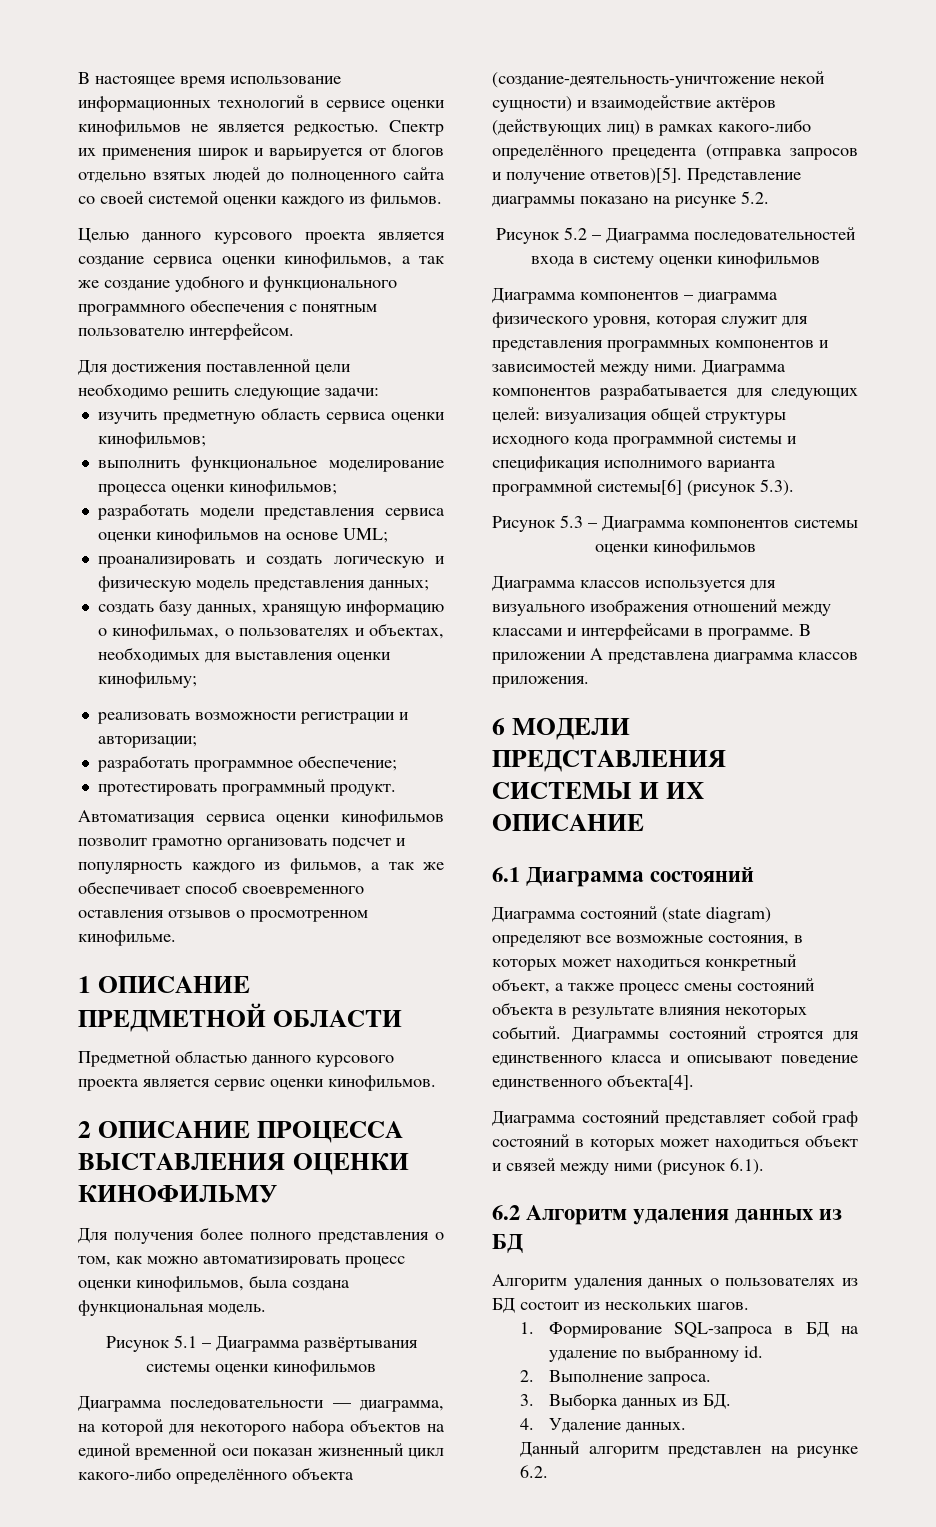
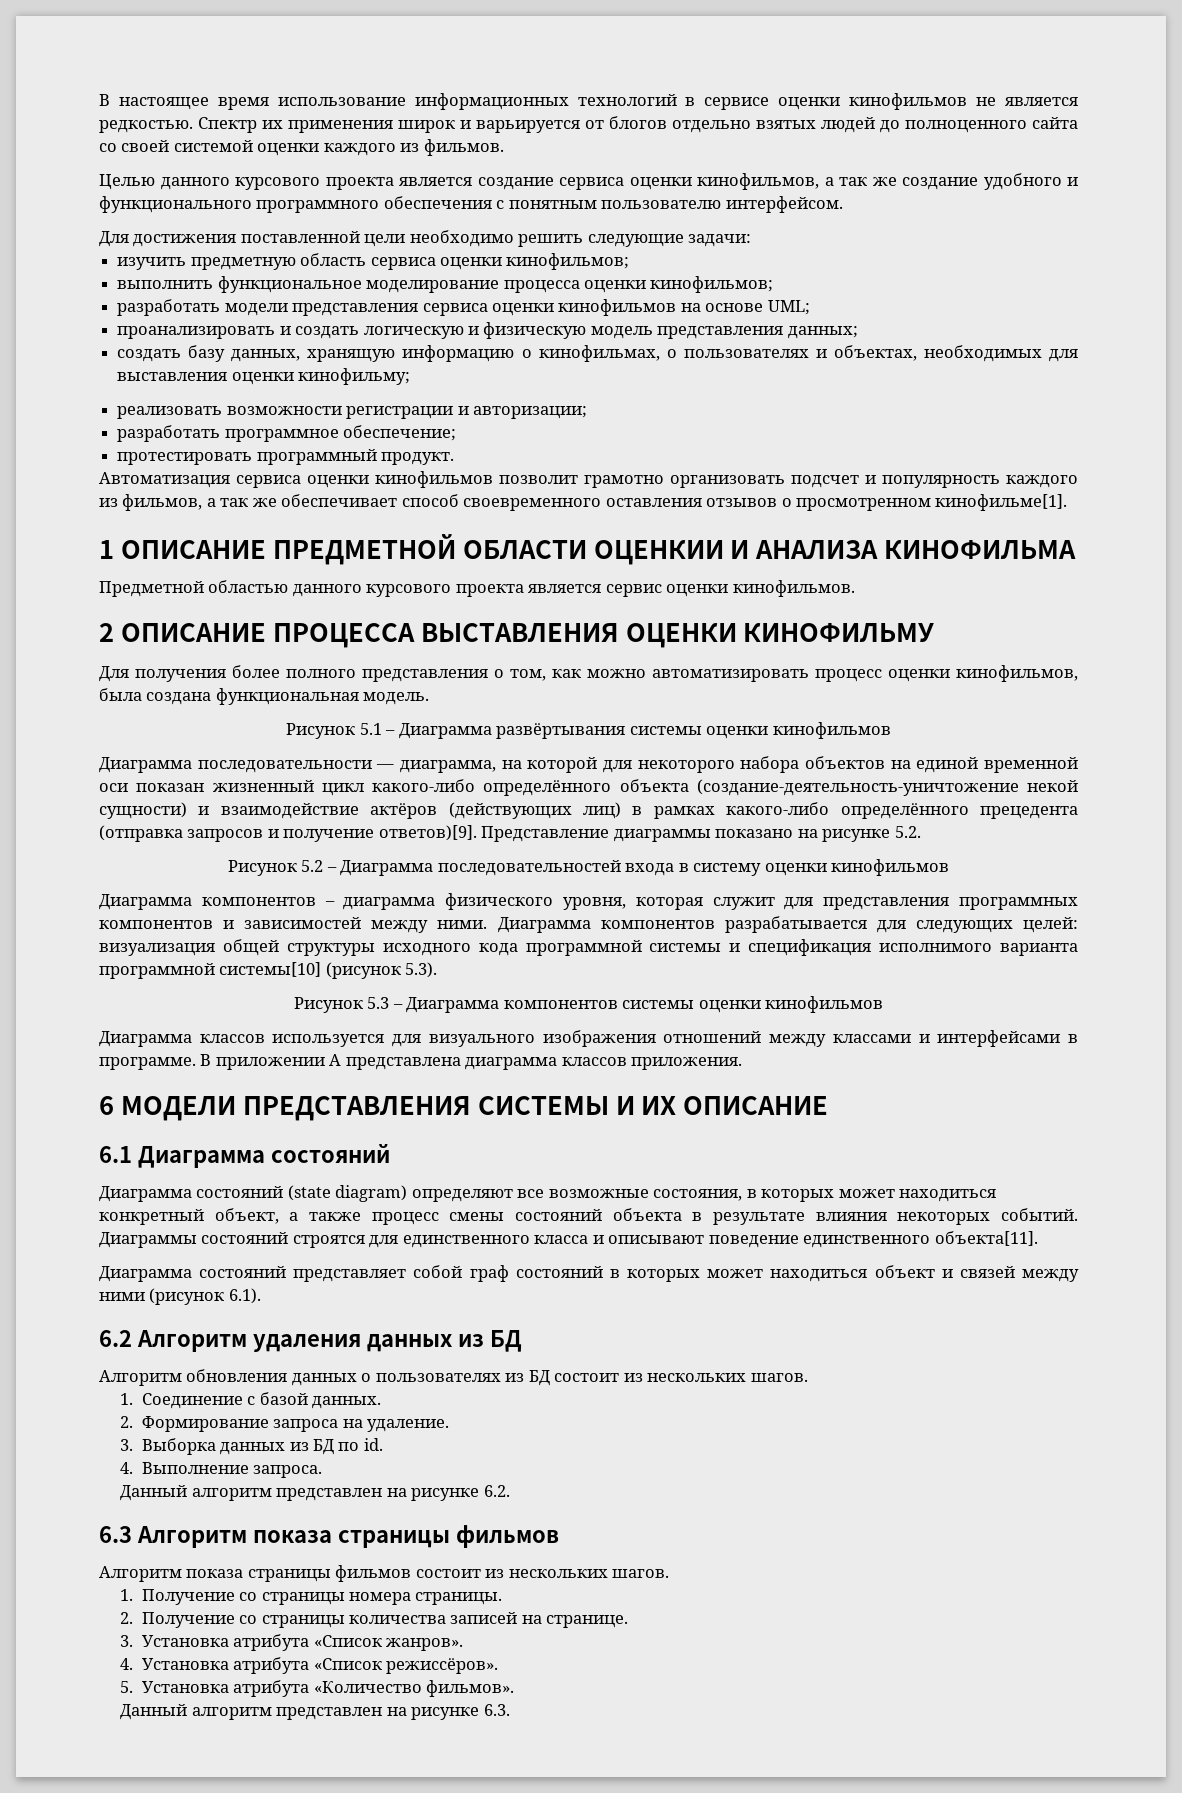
- Автоматизация сервиса оценки кинофильмов позволит грамотно организовать подсчет и популярность каждого из фильмов, а так же обеспечивает способ своевременного оставления отзывов о просмотренном кинофильме.
+ Автоматизация сервиса оценки кинофильмов позволит грамотно организовать подсчет и популярность каждого из фильмов, а так же обеспечивает способ своевременного оставления отзывов о просмотренном кинофильме[1].
- 1 ОПИСАНИЕ ПРЕДМЕТНОЙ ОБЛАСТИ
+ 1 ОПИСАНИЕ ПРЕДМЕТНОЙ ОБЛАСТИ ОЦЕНКИИ И АНАЛИЗА КИНОФИЛЬМА
- Диаграмма последовательности — диаграмма, на которой для некоторого набора объектов на единой временной оси показан жизненный цикл какого-либо определённого объекта (создание-деятельность-уничтожение некой сущности) и взаимодействие актёров (действующих лиц) в рамках какого-либо определённого прецедента (отправка запросов и получение ответов)[5].
+ Диаграмма последовательности — диаграмма, на которой для некоторого набора объектов на единой временной оси показан жизненный цикл какого-либо определённого объекта (создание-деятельность-уничтожение некой сущности) и взаимодействие актёров (действующих лиц) в рамках какого-либо определённого прецедента (отправка запросов и получение ответов)[9].
- Диаграмма компонентов разрабатывается для следующих целей: визуализация общей структуры исходного кода программной системы и спецификация исполнимого варианта программной системы[6] (рисунок 5.3).
+ Диаграмма компонентов разрабатывается для следующих целей: визуализация общей структуры исходного кода программной системы и спецификация исполнимого варианта программной системы[10] (рисунок 5.3).
- Диаграммы состояний строятся для единственного класса и описывают поведение единственного объекта[4].
+ Диаграммы состояний строятся для единственного класса и описывают поведение единственного объекта[11].
- Алгоритм удаления данных о пользователях из БД состоит из нескольких шагов.
+ Алгоритм обновления данных о пользователях из БД состоит из нескольких шагов.
- 1. Формирование SQL-запроса в БД на удаление по выбранному id.
+ 1. Соединение с базой данных.
+ 2. Формирование запроса на удаление.
+ 3. Выборка данных из БД по id.
- 2. Выполнение запроса.
+ 4. Выполнение запроса.
- 3. Выборка данных из БД.
- 4. Удаление данных.
+ 6.3 Алгоритм показа страницы фильмов
+ Алгоритм показа страницы фильмов состоит из нескольких шагов.
+ 1. Получение со страницы номера страницы.
+ 2. Получение со страницы количества записей на странице.
+ 3. Установка атрибута «Список жанров».
+ 4. Установка атрибута «Список режиссёров».
+ 5. Установка атрибута «Количество фильмов».
+ Данный алгоритм представлен на рисунке 6.3.

